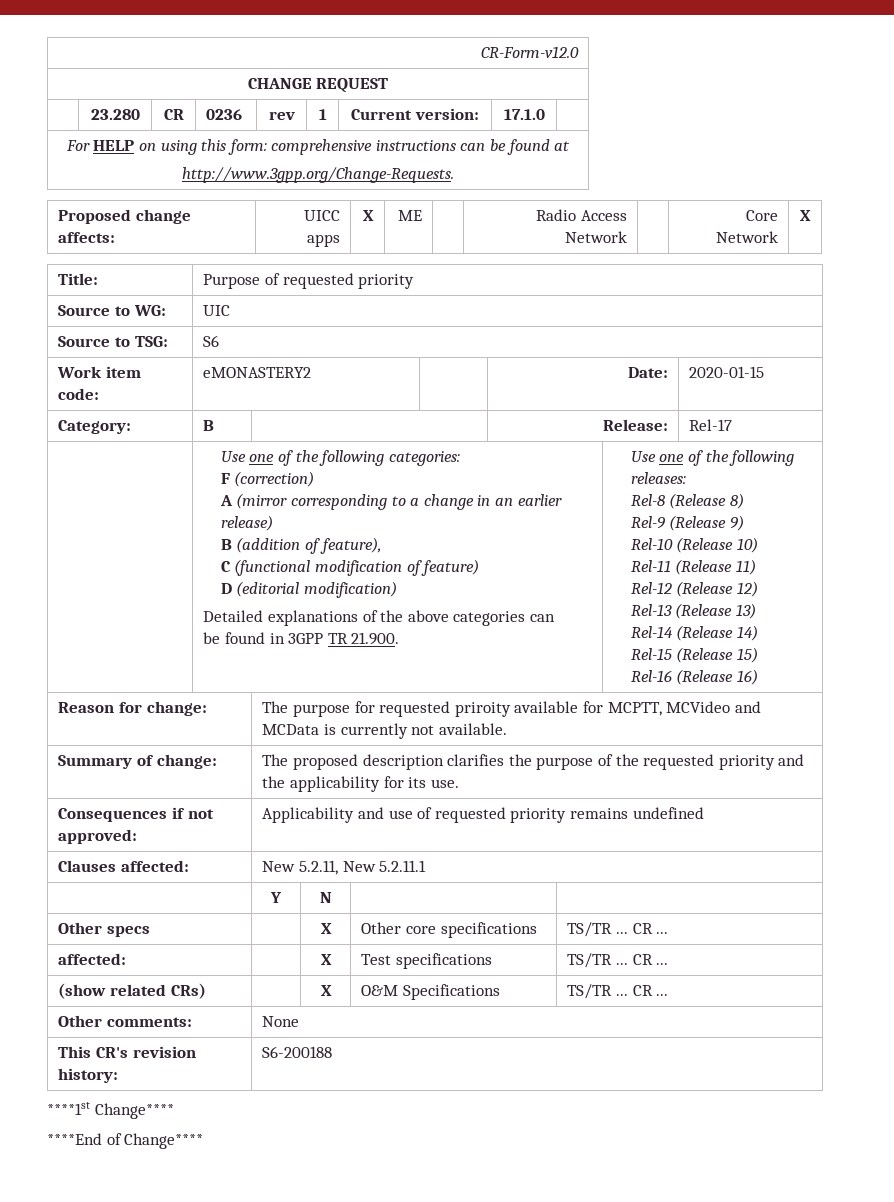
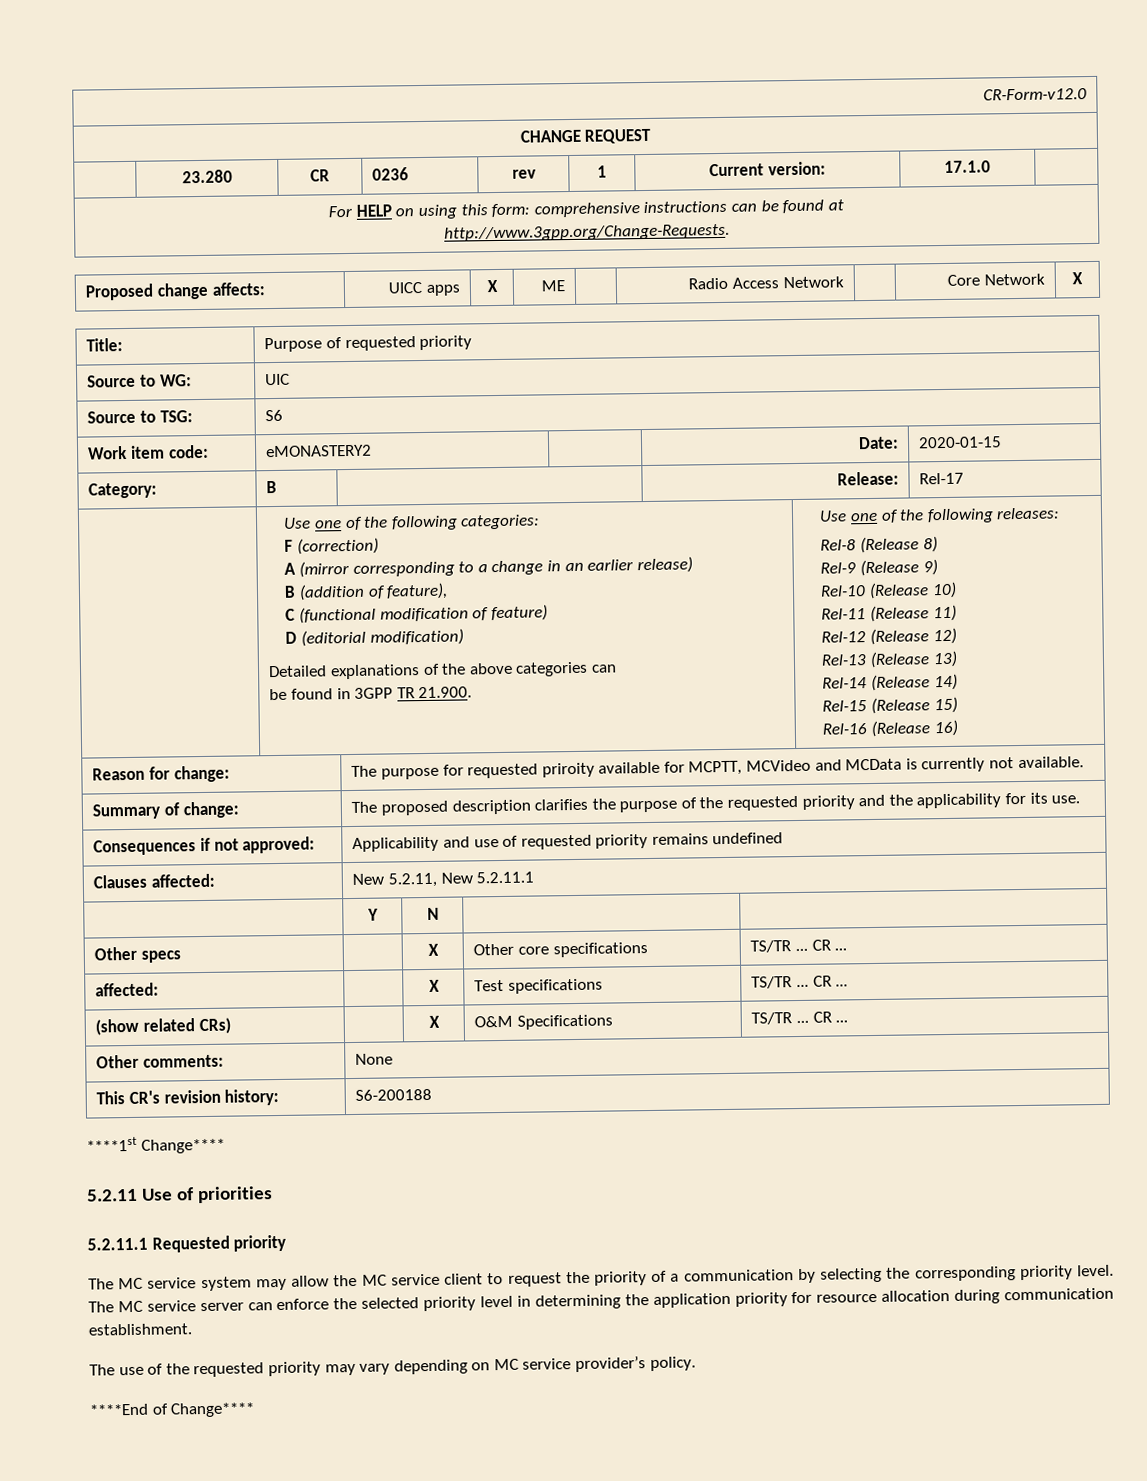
+ 5.2.11 Use of priorities
+ 5.2.11.1 Requested priority
+ The MC service system may allow the MC service client to request the priority of a communication by selecting the corresponding priority level. The MC service server can enforce the selected priority level in determining the application priority for resource allocation during communication establishment.
+ The use of the requested priority may vary depending on MC service provider’s policy.

